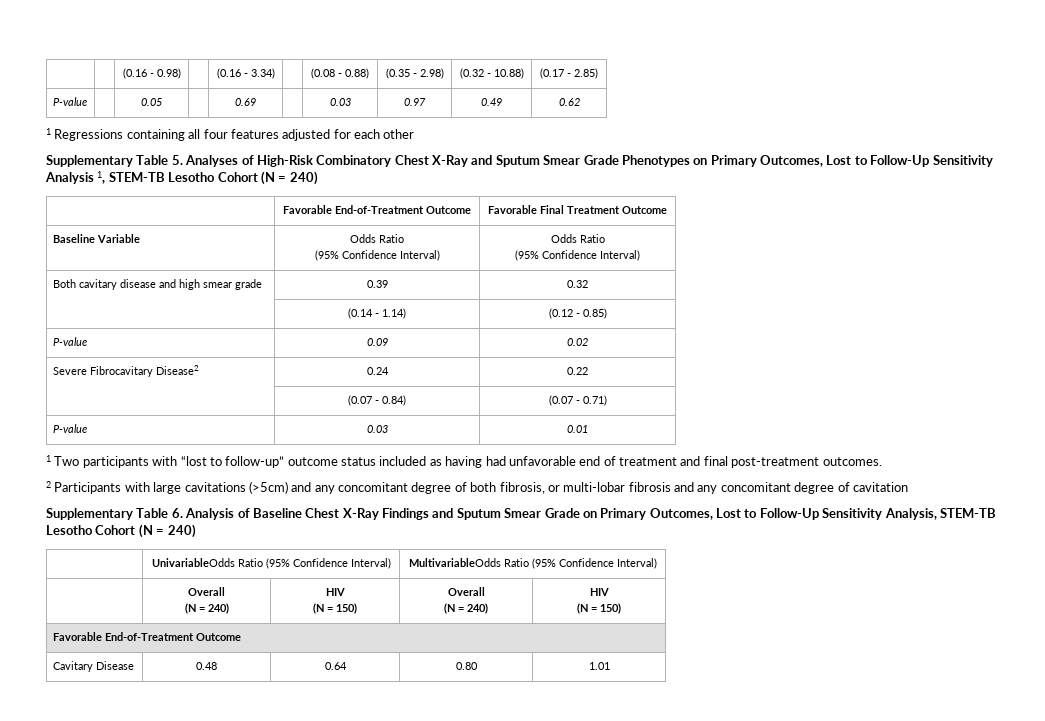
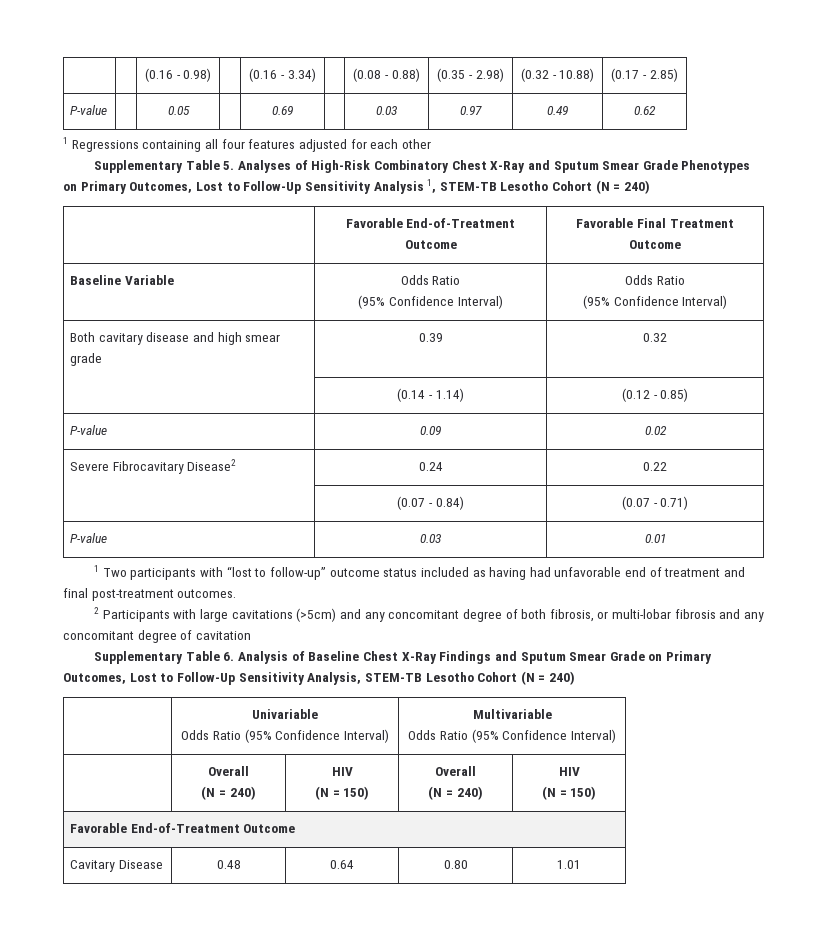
- | UnivariableOdds Ratio (95% Confidence Interval) | MultivariableOdds Ratio (95% Confidence Interval)
+ | Univariable
+ Odds Ratio (95% Confidence Interval) | Multivariable
+ Odds Ratio (95% Confidence Interval)

